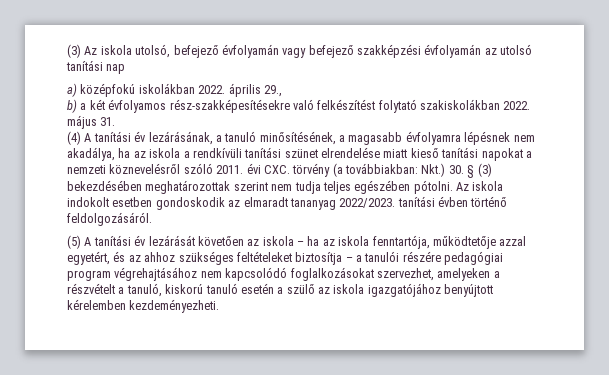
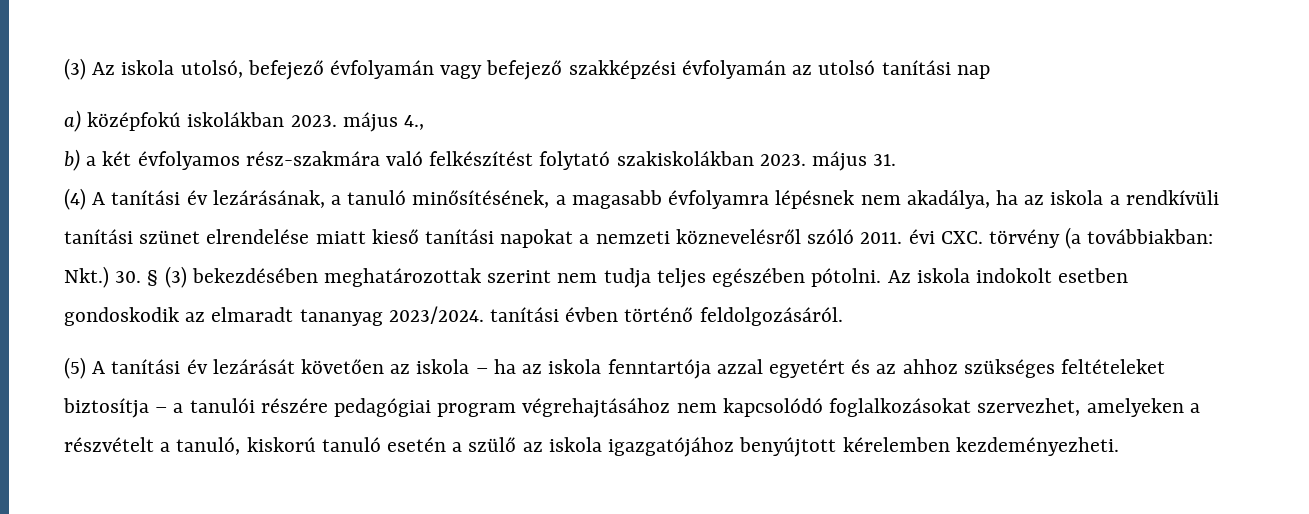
- a) középfokú iskolákban 2022. április 29.,
+ a) középfokú iskolákban 2023. május 4.,
- b) a két évfolyamos rész-szakképesítésekre való felkészítést folytató szakiskolákban 2022. május 31.
+ b) a két évfolyamos rész-szakmára való felkészítést folytató szakiskolákban 2023. május 31.
- Az iskola indokolt esetben gondoskodik az elmaradt tananyag 2022/2023. tanítási évben történő feldolgozásáról.
+ Az iskola indokolt esetben gondoskodik az elmaradt tananyag 2023/2024. tanítási évben történő feldolgozásáról.
- (5) A tanítási év lezárását követően az iskola – ha az iskola fenntartója, működtetője azzal egyetért, és az ahhoz szükséges feltételeket biztosítja – a tanulói részére pedagógiai program végrehajtásához nem kapcsolódó foglalkozásokat szervezhet, amelyeken a részvételt a tanuló, kiskorú tanuló esetén a szülő az iskola igazgatójához benyújtott kérelemben kezdeményezheti.
+ (5) A tanítási év lezárását követően az iskola – ha az iskola fenntartója azzal egyetért és az ahhoz szükséges feltételeket biztosítja – a tanulói részére pedagógiai program végrehajtásához nem kapcsolódó foglalkozásokat szervezhet, amelyeken a részvételt a tanuló, kiskorú tanuló esetén a szülő az iskola igazgatójához benyújtott kérelemben kezdeményezheti.

